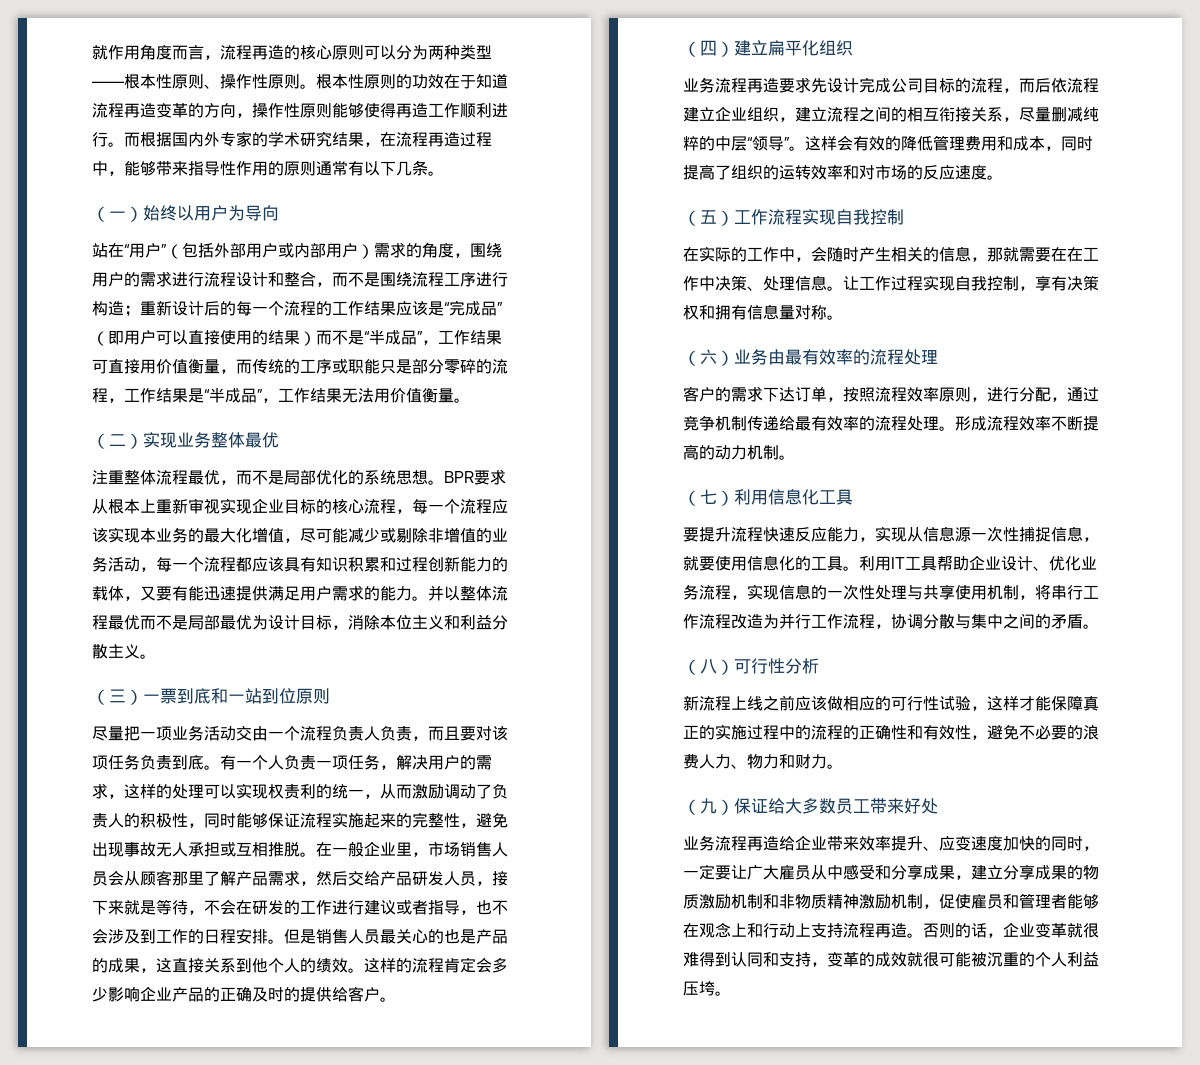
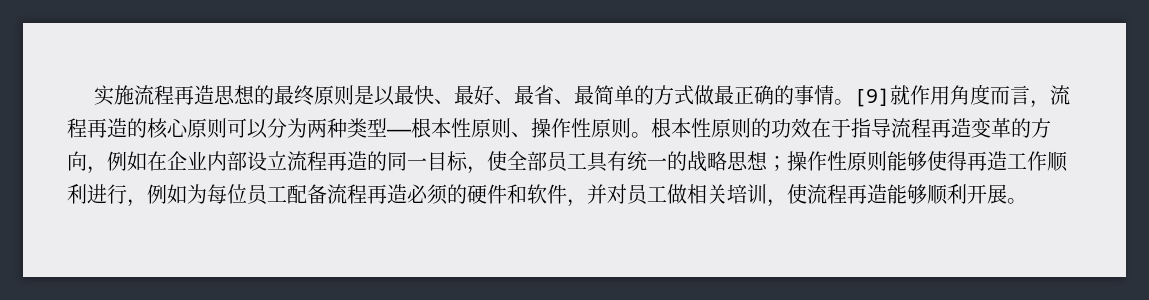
- 就作用角度而言，流程再造的核心原则可以分为两种类型——根本性原则、操作性原则。
+ 实施流程再造思想的最终原则是以最快、最好、最省、最简单的方式做最正确的事情。[9]就作用角度而言，流程再造的核心原则可以分为两种类型——根本性原则、操作性原则。
- 根本性原则的功效在于知道流程再造变革的方向，操作性原则能够使得再造工作顺利进行。而根据国内外专家的学术研究结果，在流程再造过程中，能够带来指导性作用的原则通常有以下几条。
- （一）始终以用户为导向
- 站在“用户”（包括外部用户或内部用户）需求的角度，围绕用户的需求进行流程设计和整合，而不是围绕流程工序进行构造；重新设计后的每一个流程的工作结果应该是“完成品”（即用户可以直接使用的结果）而不是“半成品”，工作结果可直接用价值衡量，而传统的工序或职能只是部分零碎的流程，工作结果是“半成品”，工作结果无法用价值衡量。
- （二）实现业务整体最优
- 注重整体流程最优，而不是局部优化的系统思想。BPR要求从根本上重新审视实现企业目标的核心流程，每一个流程应该实现本业务的最大化增值，尽可能减少或剔除非增值的业务活动，每一个流程都应该具有知识积累和过程创新能力的载体，又要有能迅速提供满足用户需求的能力。并以整体流程最优而不是局部最优为设计目标，消除本位主义和利益分散主义。
- （三）一票到底和一站到位原则
- 尽量把一项业务活动交由一个流程负责人负责，而且要对该项任务负责到底。有一个人负责一项任务，解决用户的需求，这样的处理可以实现权责利的统一，从而激励调动了负责人的积极性，同时能够保证流程实施起来的完整性，避免出现事故无人承担或互相推脱。在一般企业里，市场销售人员会从顾客那里了解产品需求，然后交给产品研发人员，接下来就是等待，不会在研发的工作进行建议或者指导，也不会涉及到工作的日程安排。但是销售人员最关心的也是产品的成果，这直接关系到他个人的绩效。这样的流程肯定会多少影响企业产品的正确及时的提供给客户。
- （四）建立扁平化组织
- 业务流程再造要求先设计完成公司目标的流程，而后依流程建立企业组织，建立流程之间的相互衔接关系，尽量删减纯粹的中层“领导”。这样会有效的降低管理费用和成本，同时提高了组织的运转效率和对市场的反应速度。
- （五）工作流程实现自我控制
- 在实际的工作中，会随时产生相关的信息，那就需要在在工作中决策、处理信息。让工作过程实现自我控制，享有决策权和拥有信息量对称。
- （六）业务由最有效率的流程处理
- 客户的需求下达订单，按照流程效率原则，进行分配，通过竞争机制传递给最有效率的流程处理。形成流程效率不断提高的动力机制。
- （七）利用信息化工具
- 要提升流程快速反应能力，实现从信息源一次性捕捉信息，就要使用信息化的工具。利用IT工具帮助企业设计、优化业务流程，实现信息的一次性处理与共享使用机制，将串行工作流程改造为并行工作流程，协调分散与集中之间的矛盾。
- （八）可行性分析
- 新流程上线之前应该做相应的可行性试验，这样才能保障真正的实施过程中的流程的正确性和有效性，避免不必要的浪费人力、物力和财力。
- （九）保证给大多数员工带来好处
- 业务流程再造给企业带来效率提升、应变速度加快的同时，一定要让广大雇员从中感受和分享成果，建立分享成果的物质激励机制和非物质精神激励机制，促使雇员和管理者能够在观念上和行动上支持流程再造。否则的话，企业变革就很难得到认同和支持，变革的成效就很可能被沉重的个人利益压垮。
+ 根本性原则的功效在于指导流程再造变革的方向，例如在企业内部设立流程再造的同一目标，使全部员工具有统一的战略思想；操作性原则能够使得再造工作顺利进行，例如为每位员工配备流程再造必须的硬件和软件，并对员工做相关培训，使流程再造能够顺利开展。

